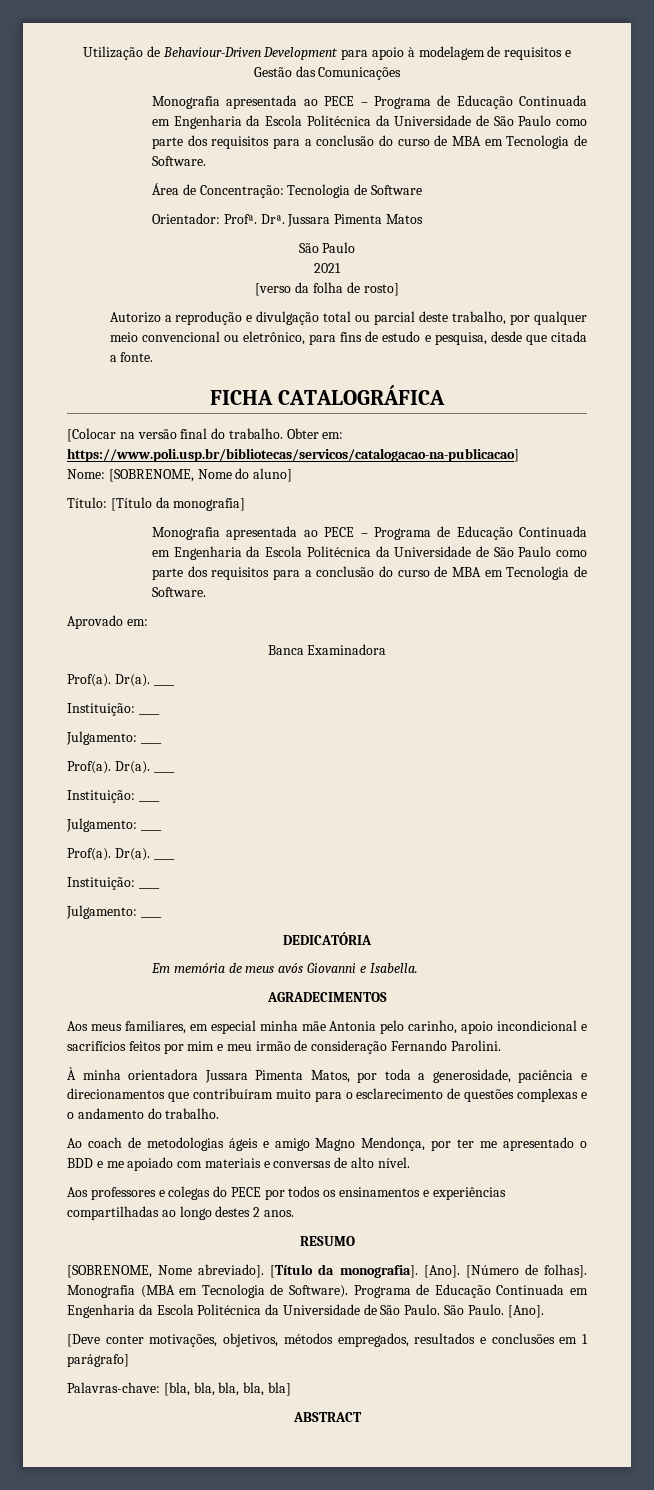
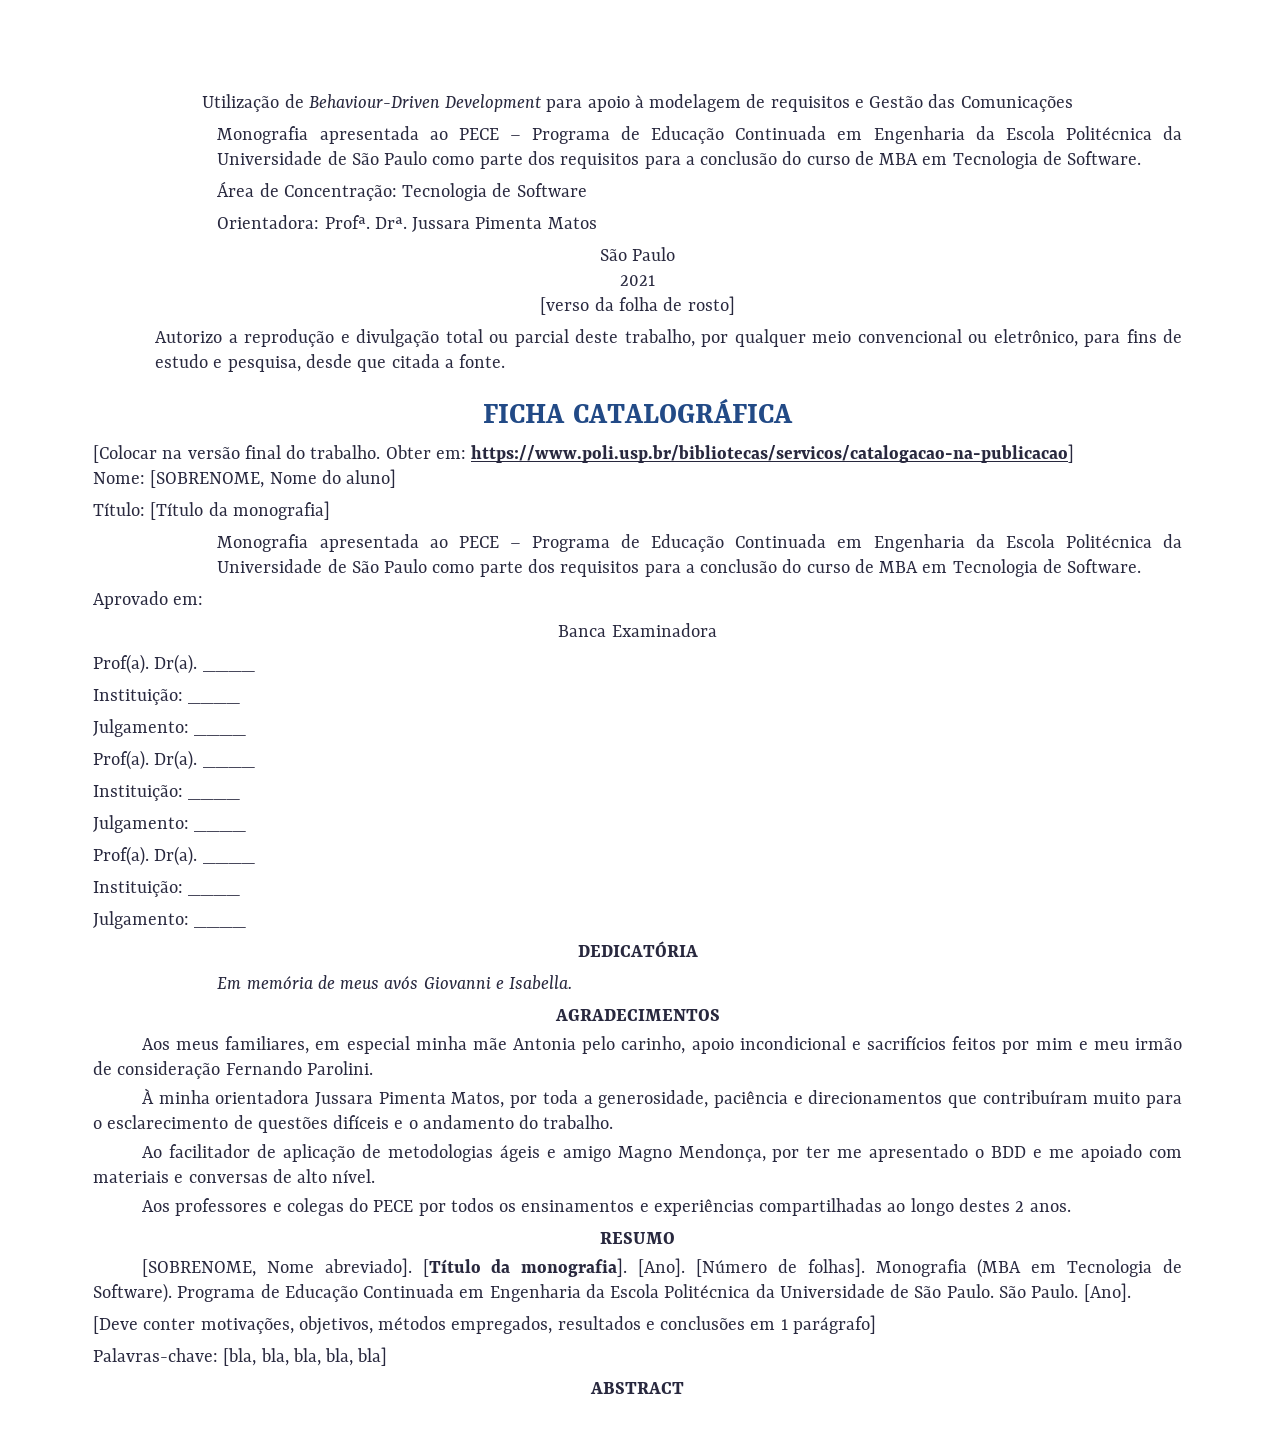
- Orientador: Profª.
+ Orientadora: Profª.
- À minha orientadora Jussara Pimenta Matos, por toda a generosidade, paciência e direcionamentos que contribuíram muito para o esclarecimento de questões complexas e o andamento do trabalho.
+ À minha orientadora Jussara Pimenta Matos, por toda a generosidade, paciência e direcionamentos que contribuíram muito para o esclarecimento de questões difíceis e o andamento do trabalho.
- Ao coach de metodologias ágeis e amigo Magno Mendonça, por ter me apresentado o BDD e me apoiado com materiais e conversas de alto nível.
+ Ao facilitador de aplicação de metodologias ágeis e amigo Magno Mendonça, por ter me apresentado o BDD e me apoiado com materiais e conversas de alto nível.

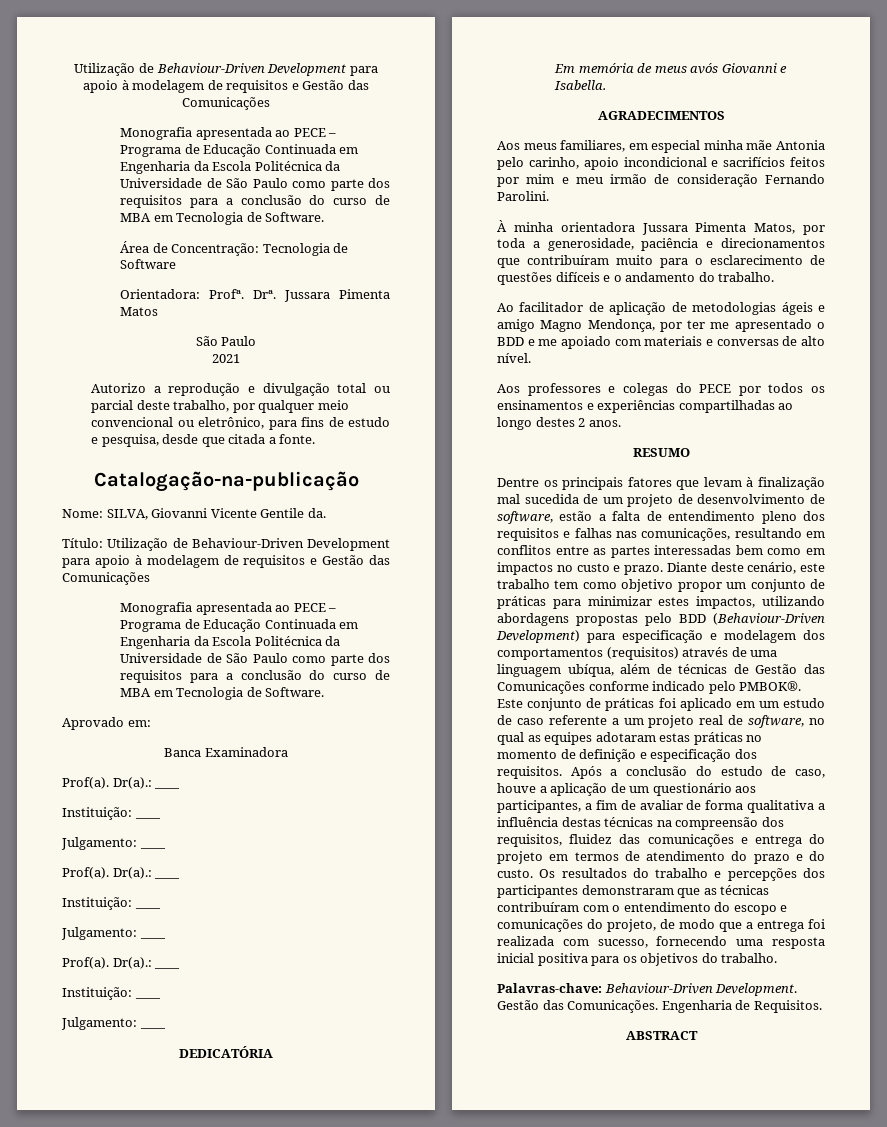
- [verso da folha de rosto]
- FICHA CATALOGRÁFICA
- [Colocar na versão final do trabalho. Obter em: https://www.poli.usp.br/bibliotecas/servicos/catalogacao-na-publicacao]
- Nome: [SOBRENOME, Nome do aluno]
- Título: [Título da monografia]
+ Catalogação-na-publicação
+ Nome: SILVA, Giovanni Vicente Gentile da.
+ Título: Utilização de Behaviour-Driven Development para apoio à modelagem de requisitos e Gestão das Comunicações
  Banca Examinadora
- Prof(a). Dr(a). ____
+ Prof(a). Dr(a).: ____
  Instituição: ____
  Julgamento: ____
- Prof(a). Dr(a). ____
+ Prof(a). Dr(a).: ____
  Instituição: ____
  Julgamento: ____
- Prof(a). Dr(a). ____
+ Prof(a). Dr(a).: ____
- [SOBRENOME, Nome abreviado]. [Título da monografia]. [Ano]. [Número de folhas]. Monografia (MBA em Tecnologia de Software). Programa de Educação Continuada em Engenharia da Escola Politécnica da Universidade de São Paulo. São Paulo. [Ano].
- [Deve conter motivações, objetivos, métodos empregados, resultados e conclusões em 1 parágrafo]
- Palavras-chave: [bla, bla, bla, bla, bla]
+ Dentre os principais fatores que levam à finalização mal sucedida de um projeto de desenvolvimento de software, estão a falta de entendimento pleno dos requisitos e falhas nas comunicações, resultando em conflitos entre as partes interessadas bem como em impactos no custo e prazo. Diante deste cenário, este trabalho tem como objetivo propor um conjunto de práticas para minimizar estes impactos, utilizando abordagens propostas pelo BDD (Behaviour-Driven Development) para especificação e modelagem dos comportamentos (requisitos) através de uma linguagem ubíqua, além de técnicas de Gestão das Comunicações conforme indicado pelo PMBOK®. Este conjunto de práticas foi aplicado em um estudo de caso referente a um projeto real de software, no qual as equipes adotaram estas práticas no momento de definição e especificação dos requisitos. Após a conclusão do estudo de caso, houve a aplicação de um questionário aos participantes, a fim de avaliar de forma qualitativa a influência destas técnicas na compreensão dos requisitos, fluidez das comunicações e entrega do projeto em termos de atendimento do prazo e do custo. Os resultados do trabalho e percepções dos participantes demonstraram que as técnicas contribuíram com o entendimento do escopo e comunicações do projeto, de modo que a entrega foi realizada com sucesso, fornecendo uma resposta inicial positiva para os objetivos do trabalho.
+ Palavras-chave: Behaviour-Driven Development. Gestão das Comunicações. Engenharia de Requisitos.

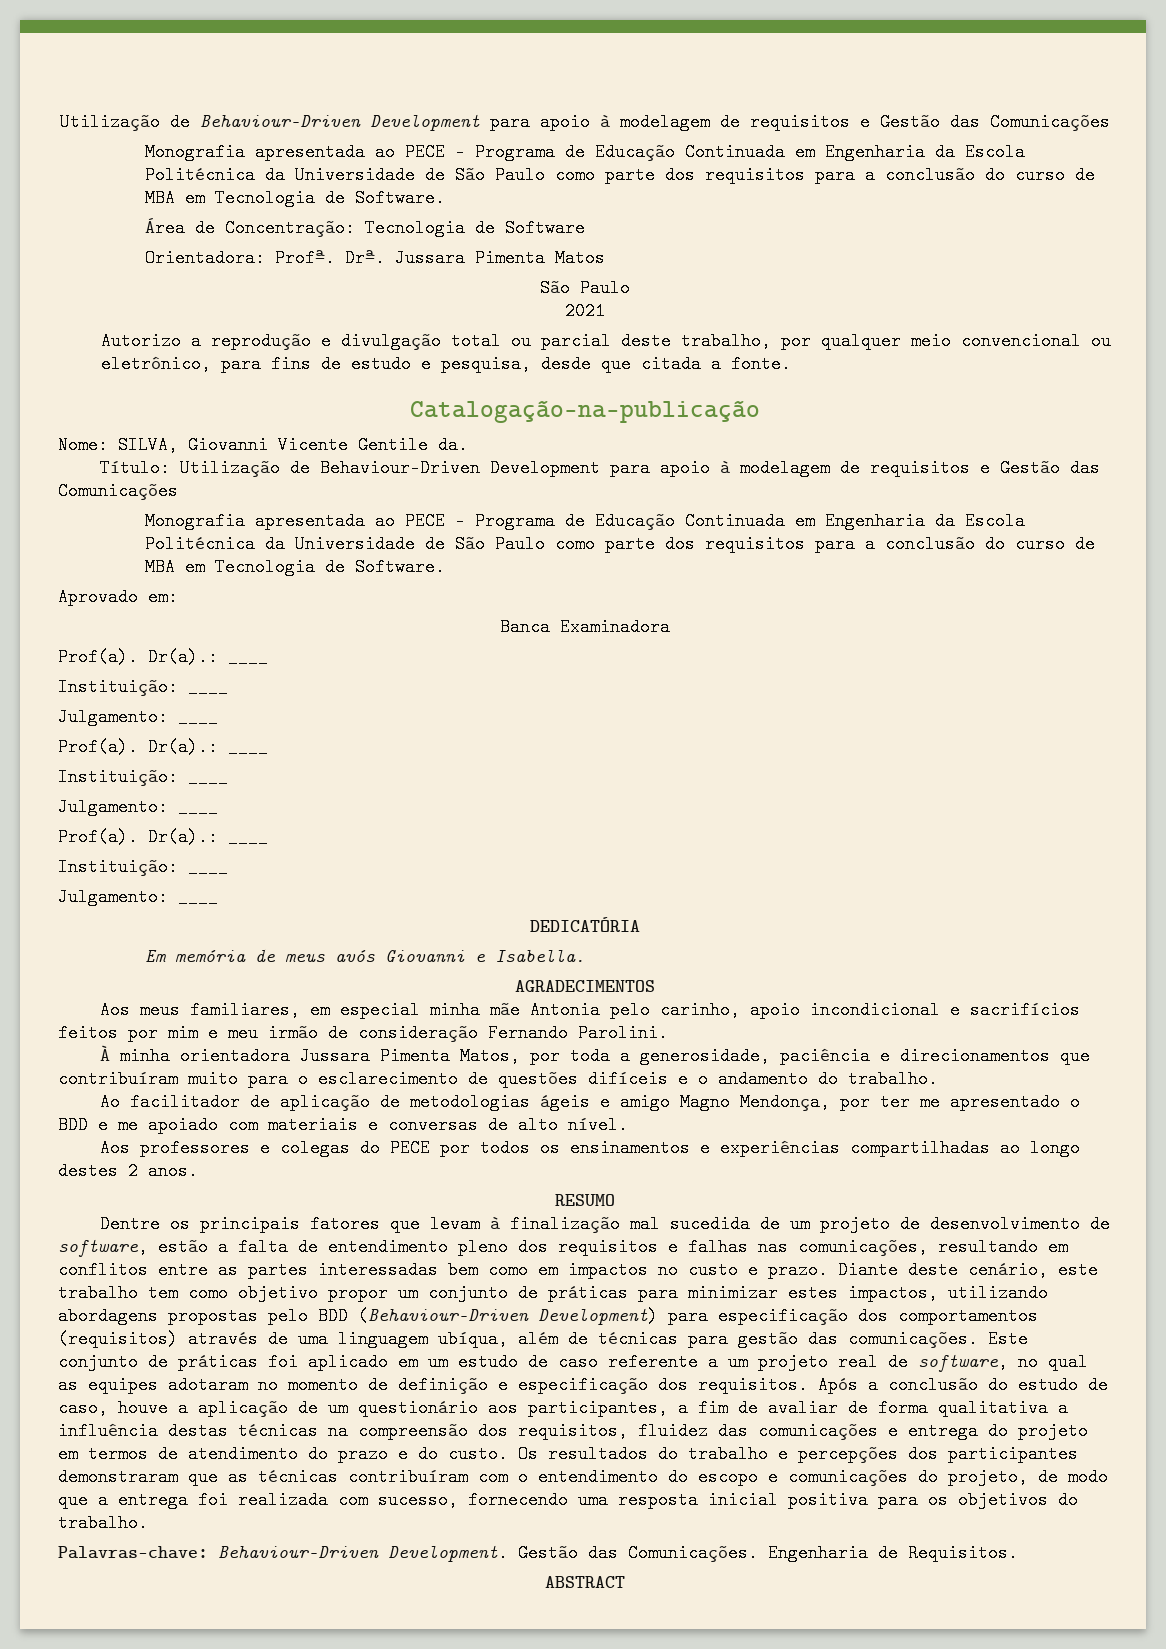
- Diante deste cenário, este trabalho tem como objetivo propor um conjunto de práticas para minimizar estes impactos, utilizando abordagens propostas pelo BDD (Behaviour-Driven Development) para especificação e modelagem dos comportamentos (requisitos) através de uma linguagem ubíqua, além de técnicas de Gestão das Comunicações conforme indicado pelo PMBOK®.
+ Diante deste cenário, este trabalho tem como objetivo propor um conjunto de práticas para minimizar estes impactos, utilizando abordagens propostas pelo BDD (Behaviour-Driven Development) para especificação dos comportamentos (requisitos) através de uma linguagem ubíqua, além de técnicas para gestão das comunicações.
- Este conjunto de práticas foi aplicado em um estudo de caso referente a um projeto real de software, no qual as equipes adotaram estas práticas no momento de definição e especificação dos requisitos.
+ Este conjunto de práticas foi aplicado em um estudo de caso referente a um projeto real de software, no qual as equipes adotaram no momento de definição e especificação dos requisitos.

